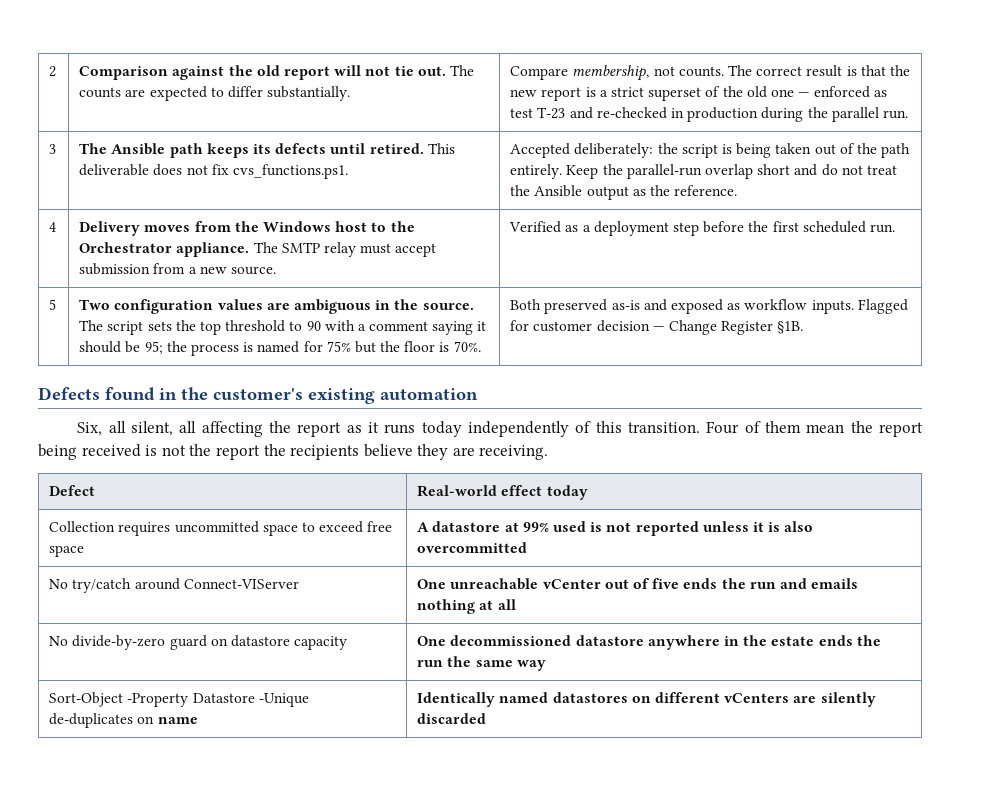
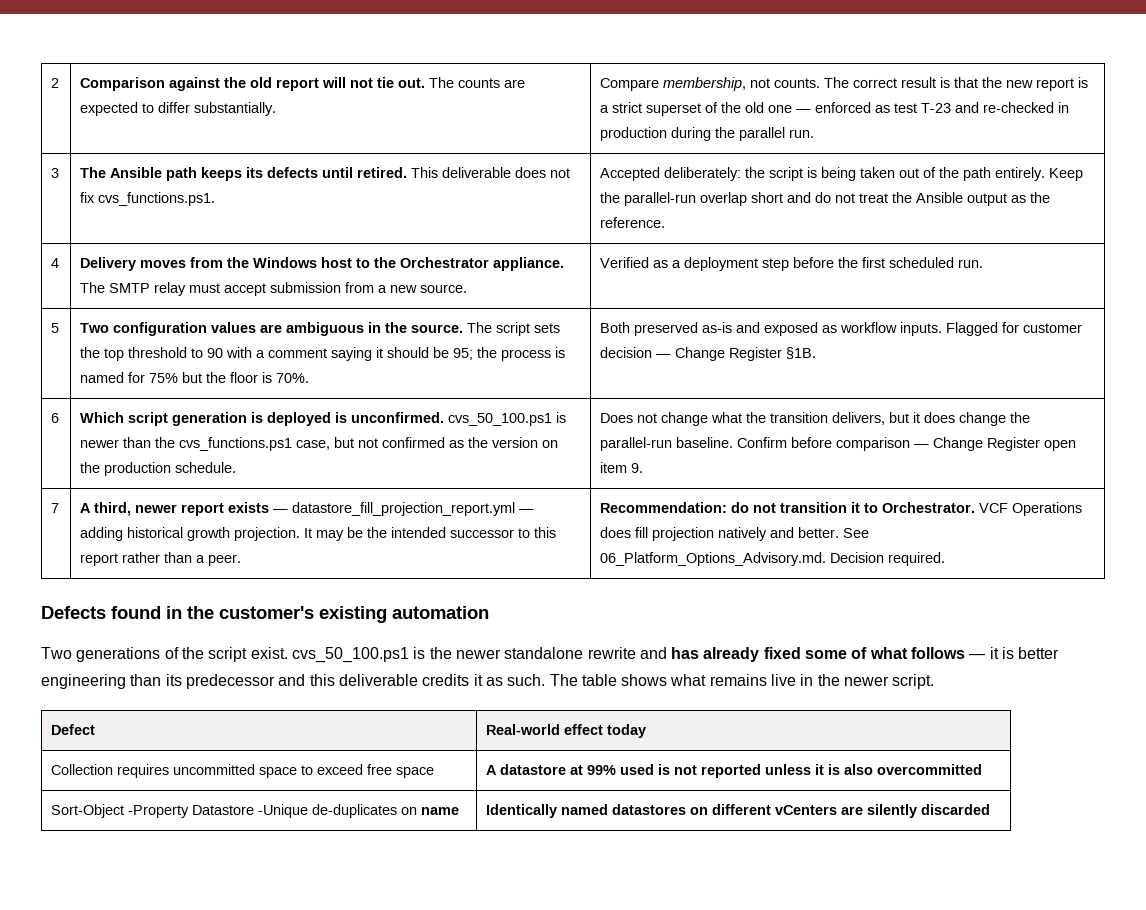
+ 6 | Which script generation is deployed is unconfirmed. cvs_50_100.ps1 is newer than the cvs_functions.ps1 case, but not confirmed as the version on the production schedule. | Does not change what the transition delivers, but it does change the parallel-run baseline. Confirm before comparison — Change Register open item 9.
+ 7 | A third, newer report exists — datastore_fill_projection_report.yml — adding historical growth projection. It may be the intended successor to this report rather than a peer. | Recommendation: do not transition it to Orchestrator. VCF Operations does fill projection natively and better. See 06_Platform_Options_Advisory.md. Decision required.
- Six, all silent, all affecting the report as it runs today independently of this transition. Four of them mean the report being received is not the report the recipients believe they are receiving.
+ Two generations of the script exist. cvs_50_100.ps1 is the newer standalone rewrite and has already fixed some of what follows — it is better engineering than its predecessor and this deliverable credits it as such. The table shows what remains live in the newer script.
- No try/catch around Connect-VIServer | One unreachable vCenter out of five ends the run and emails nothing at all
- No divide-by-zero guard on datastore capacity | One decommissioned datastore anywhere in the estate ends the run the same way

